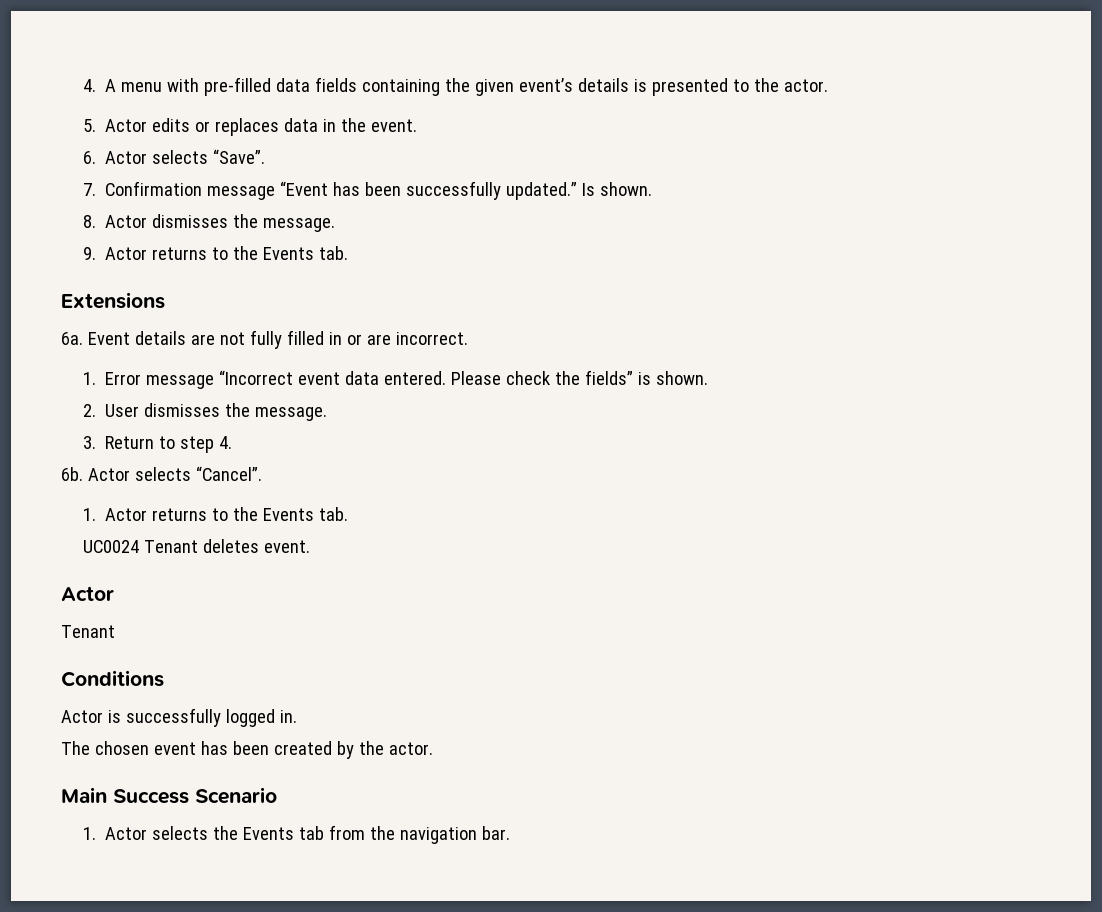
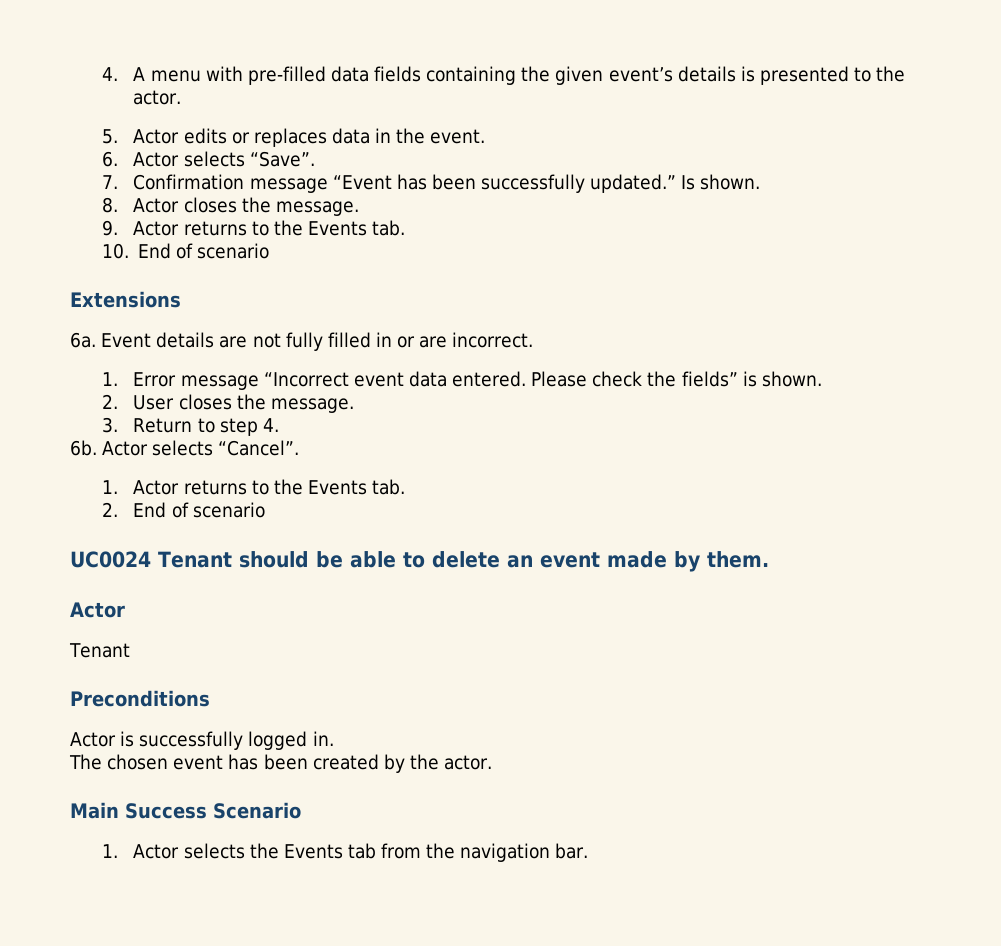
- 8. Actor dismisses the message.
+ 8. Actor closes the message.
+ 10. End of scenario
- 2. User dismisses the message.
+ 2. User closes the message.
- UC0024 Tenant deletes event.
+ 2. End of scenario
+ UC0024 Tenant should be able to delete an event made by them.
- Conditions
+ Preconditions

